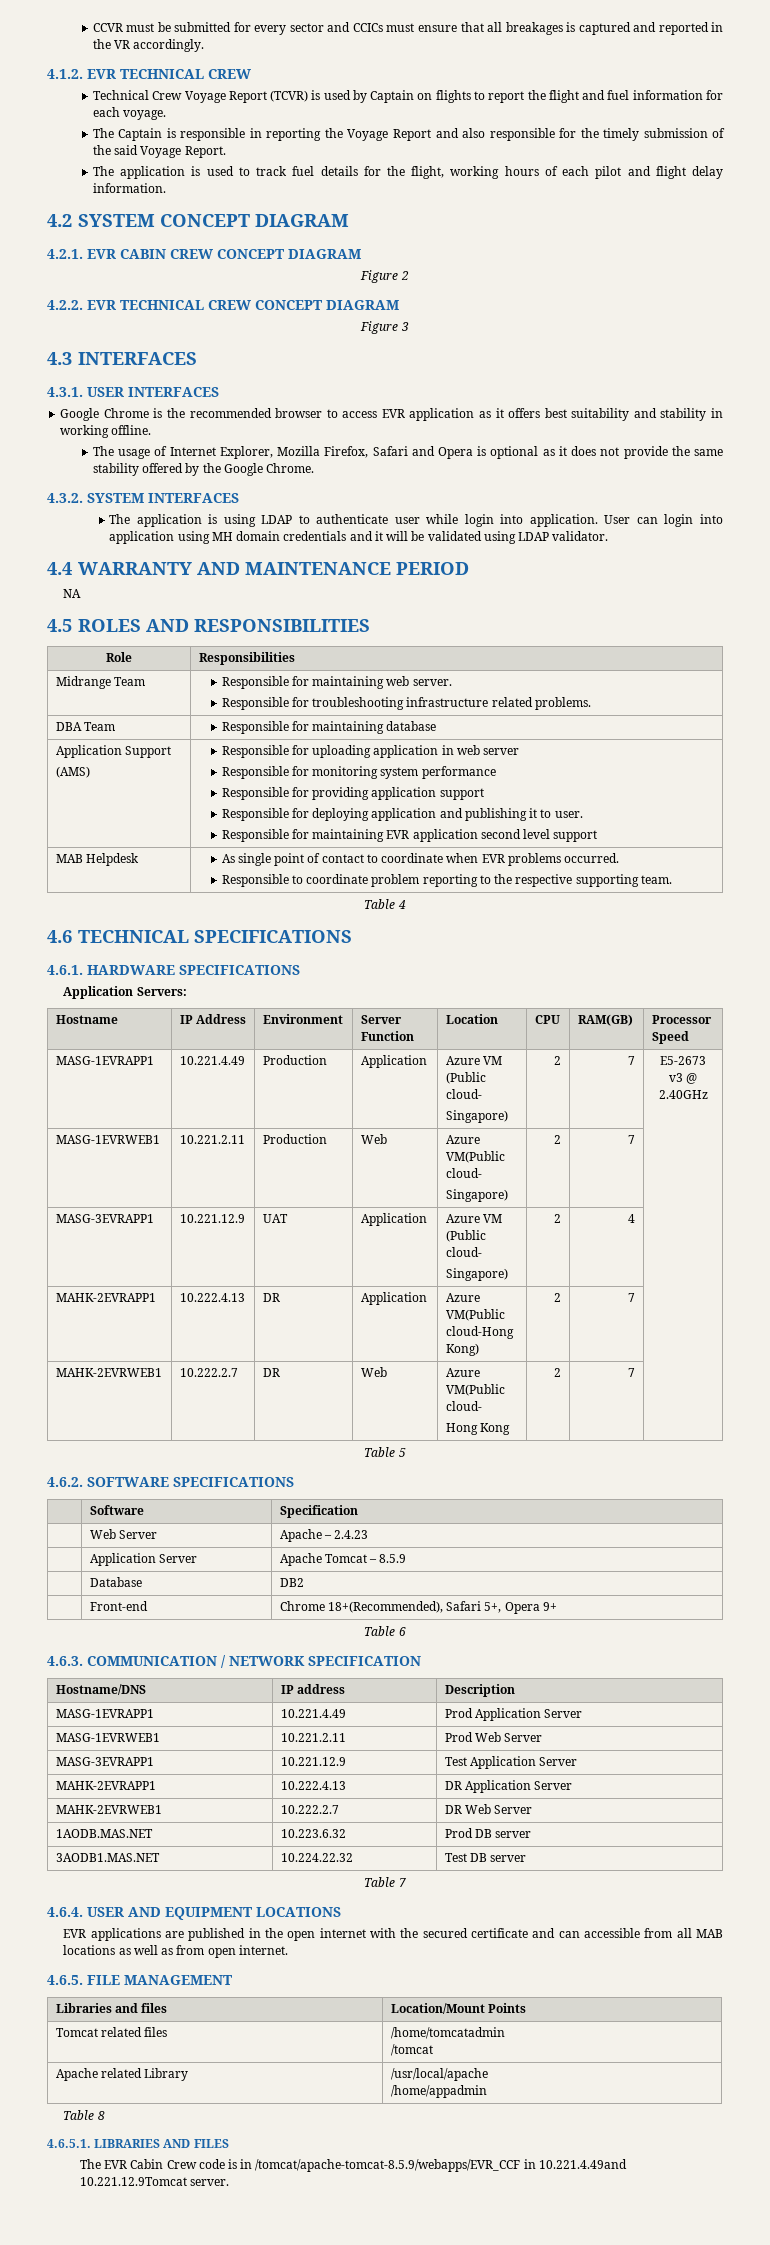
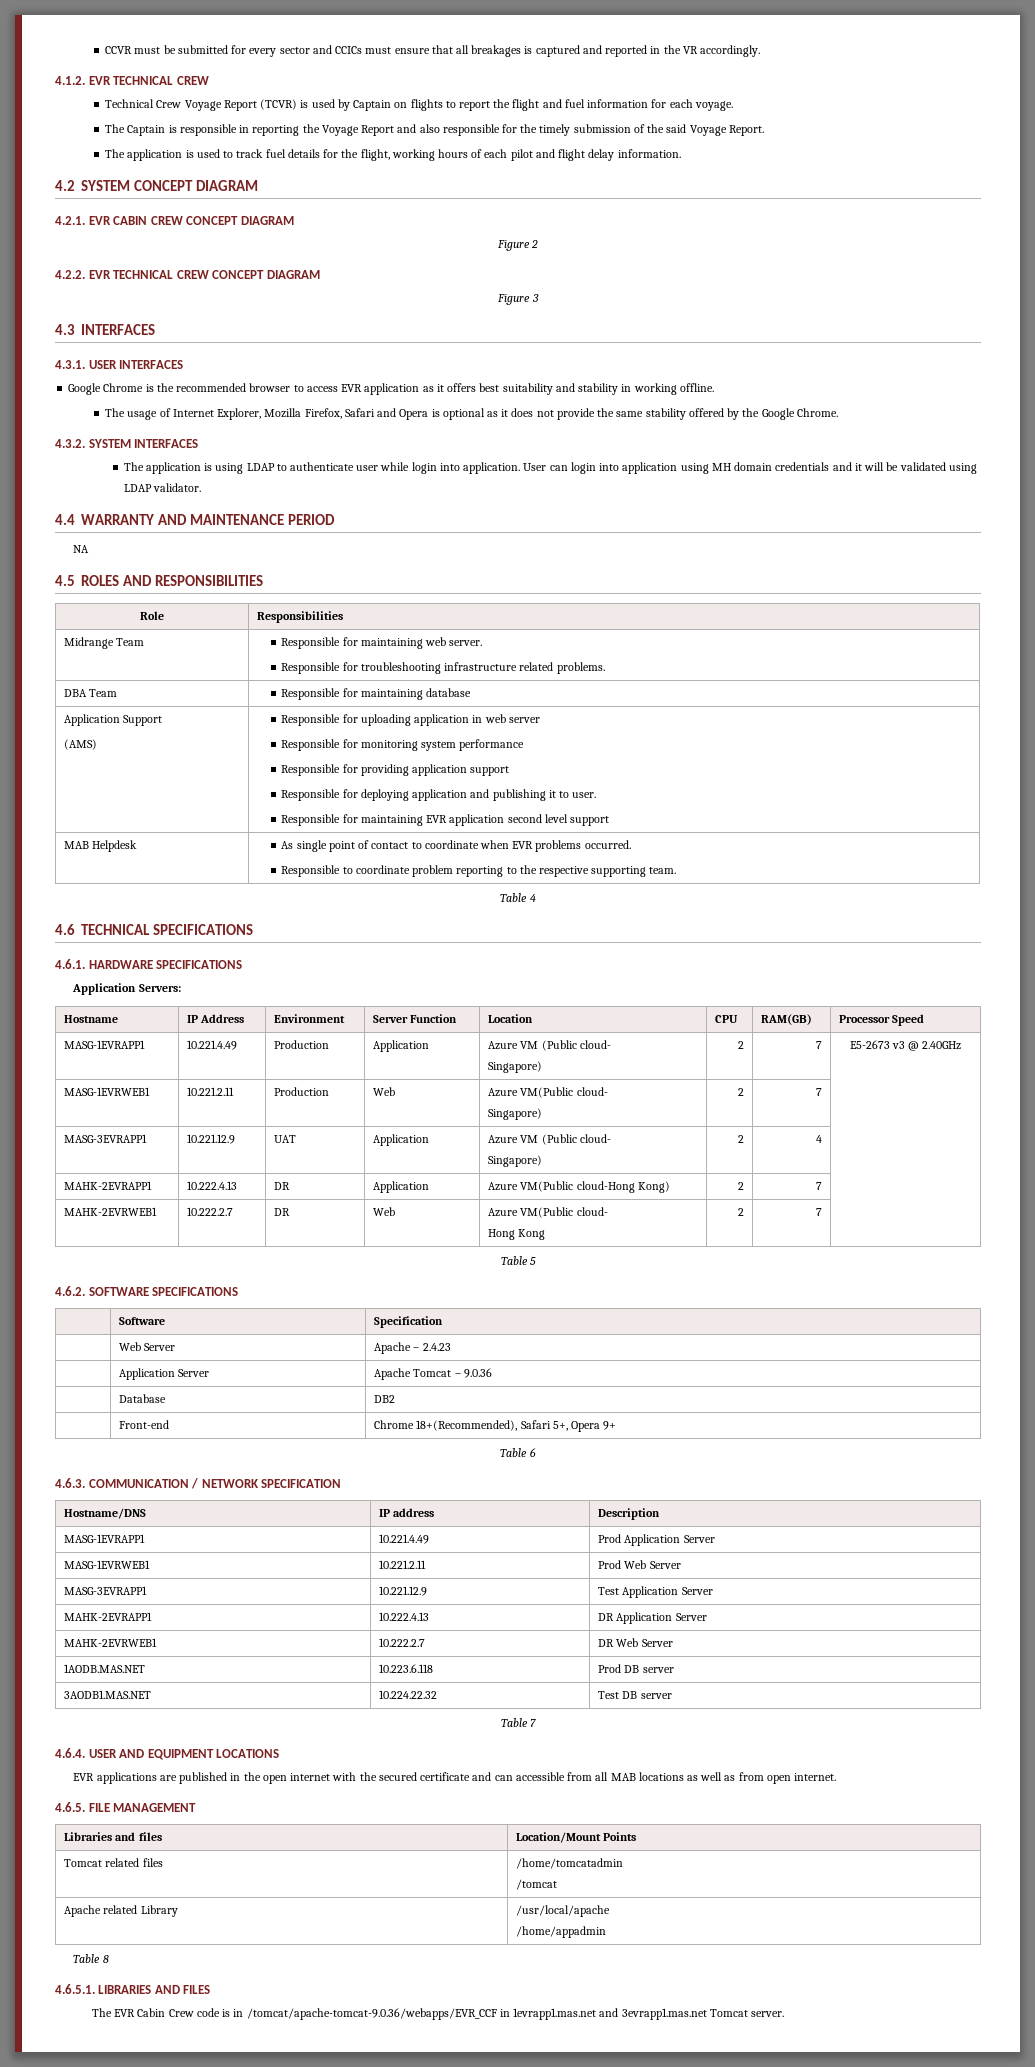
- | Application Server | Apache Tomcat – 8.5.9
+ | Application Server | Apache Tomcat – 9.0.36
- 1AODB.MAS.NET | 10.223.6.32 | Prod DB server
+ 1AODB.MAS.NET | 10.223.6.118 | Prod DB server
- The EVR Cabin Crew code is in /tomcat/apache-tomcat-8.5.9/webapps/EVR_CCF in 10.221.4.49and 10.221.12.9Tomcat server.
+ The EVR Cabin Crew code is in /tomcat/apache-tomcat-9.0.36/webapps/EVR_CCF in 1evrapp1.mas.net and 3evrapp1.mas.net Tomcat server.

